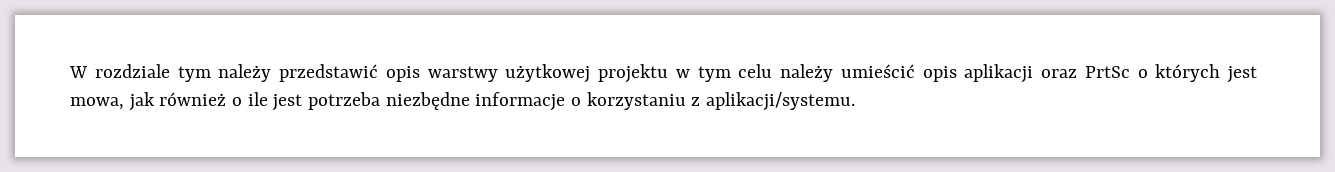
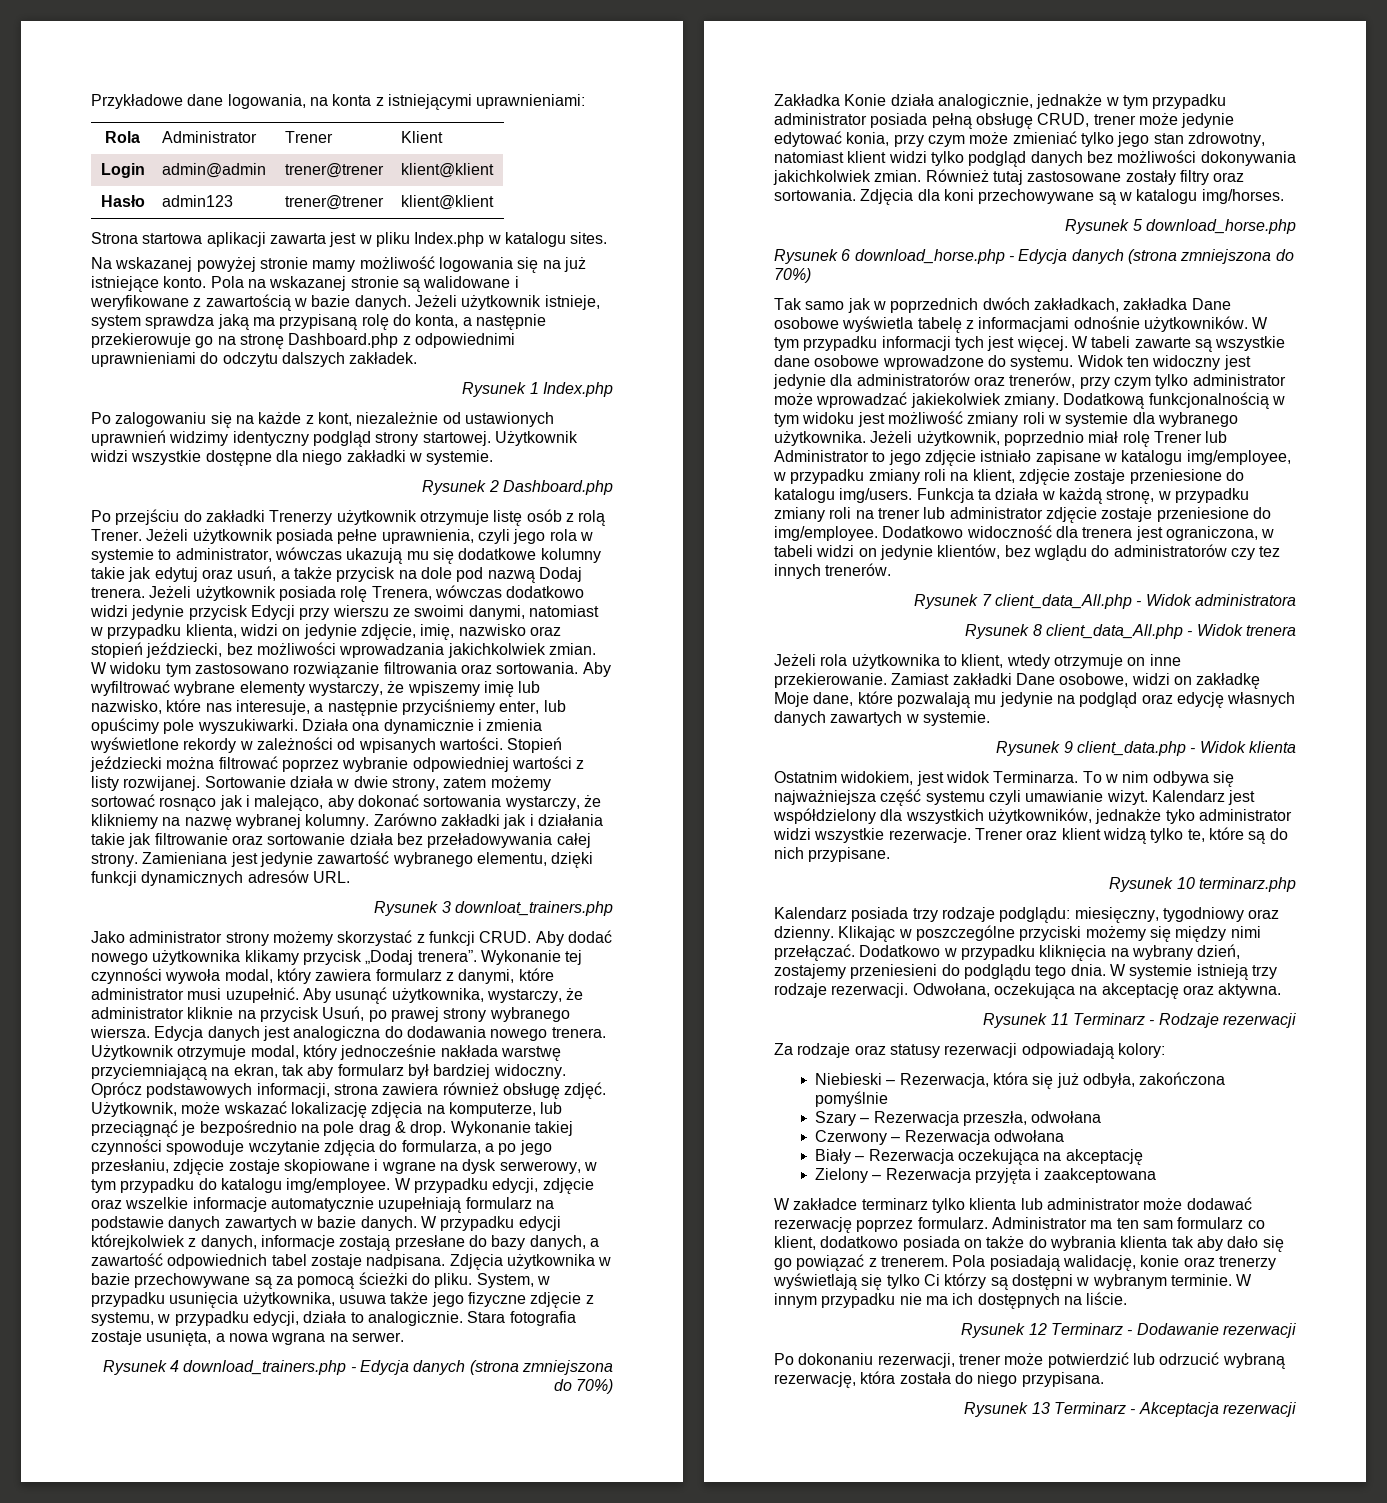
- W rozdziale tym należy przedstawić opis warstwy użytkowej projektu w tym celu należy umieścić opis aplikacji oraz PrtSc o których jest mowa, jak również o ile jest potrzeba niezbędne informacje o korzystaniu z aplikacji/systemu.
+ Przykładowe dane logowania, na konta z istniejącymi uprawnieniami:
+ Rola | Administrator | Trener | Klient
+ Login | admin@admin | trener@trener | klient@klient
+ Hasło | admin123 | trener@trener | klient@klient
+ Strona startowa aplikacji zawarta jest w pliku Index.php w katalogu sites.
+ Na wskazanej powyżej stronie mamy możliwość logowania się na już istniejące konto. Pola na wskazanej stronie są walidowane i weryfikowane z zawartością w bazie danych. Jeżeli użytkownik istnieje, system sprawdza jaką ma przypisaną rolę do konta, a następnie przekierowuje go na stronę Dashboard.php z odpowiednimi uprawnieniami do odczytu dalszych zakładek.
+ Rysunek 1 Index.php
+ Po zalogowaniu się na każde z kont, niezależnie od ustawionych uprawnień widzimy identyczny podgląd strony startowej. Użytkownik widzi wszystkie dostępne dla niego zakładki w systemie.
+ Rysunek 2 Dashboard.php
+ Po przejściu do zakładki Trenerzy użytkownik otrzymuje listę osób z rolą Trener. Jeżeli użytkownik posiada pełne uprawnienia, czyli jego rola w systemie to administrator, wówczas ukazują mu się dodatkowe kolumny takie jak edytuj oraz usuń, a także przycisk na dole pod nazwą Dodaj trenera. Jeżeli użytkownik posiada rolę Trenera, wówczas dodatkowo widzi jedynie przycisk Edycji przy wierszu ze swoimi danymi, natomiast w przypadku klienta, widzi on jedynie zdjęcie, imię, nazwisko oraz stopień jeździecki, bez możliwości wprowadzania jakichkolwiek zmian. W widoku tym zastosowano rozwiązanie filtrowania oraz sortowania. Aby wyfiltrować wybrane elementy wystarczy, że wpiszemy imię lub nazwisko, które nas interesuje, a następnie przyciśniemy enter, lub opuścimy pole wyszukiwarki. Działa ona dynamicznie i zmienia wyświetlone rekordy w zależności od wpisanych wartości. Stopień jeździecki można filtrować poprzez wybranie odpowiedniej wartości z listy rozwijanej. Sortowanie działa w dwie strony, zatem możemy sortować rosnąco jak i malejąco, aby dokonać sortowania wystarczy, że klikniemy na nazwę wybranej kolumny. Zarówno zakładki jak i działania takie jak filtrowanie oraz sortowanie działa bez przeładowywania całej strony. Zamieniana jest jedynie zawartość wybranego elementu, dzięki funkcji dynamicznych adresów URL.
+ Rysunek 3 downloat_trainers.php
+ Jako administrator strony możemy skorzystać z funkcji CRUD. Aby dodać nowego użytkownika klikamy przycisk „Dodaj trenera”. Wykonanie tej czynności wywoła modal, który zawiera formularz z danymi, które administrator musi uzupełnić. Aby usunąć użytkownika, wystarczy, że administrator kliknie na przycisk Usuń, po prawej strony wybranego wiersza. Edycja danych jest analogiczna do dodawania nowego trenera. Użytkownik otrzymuje modal, który jednocześnie nakłada warstwę przyciemniającą na ekran, tak aby formularz był bardziej widoczny. Oprócz podstawowych informacji, strona zawiera również obsługę zdjęć. Użytkownik, może wskazać lokalizację zdjęcia na komputerze, lub przeciągnąć je bezpośrednio na pole drag & drop. Wykonanie takiej czynności spowoduje wczytanie zdjęcia do formularza, a po jego przesłaniu, zdjęcie zostaje skopiowane i wgrane na dysk serwerowy, w tym przypadku do katalogu img/employee. W przypadku edycji, zdjęcie oraz wszelkie informacje automatycznie uzupełniają formularz na podstawie danych zawartych w bazie danych. W przypadku edycji którejkolwiek z danych, informacje zostają przesłane do bazy danych, a zawartość odpowiednich tabel zostaje nadpisana. Zdjęcia użytkownika w bazie przechowywane są za pomocą ścieżki do pliku. System, w przypadku usunięcia użytkownika, usuwa także jego fizyczne zdjęcie z systemu, w przypadku edycji, działa to analogicznie. Stara fotografia zostaje usunięta, a nowa wgrana na serwer.
+ Rysunek 4 download_trainers.php - Edycja danych (strona zmniejszona do 70%)
+ Zakładka Konie działa analogicznie, jednakże w tym przypadku administrator posiada pełną obsługę CRUD, trener może jedynie edytować konia, przy czym może zmieniać tylko jego stan zdrowotny, natomiast klient widzi tylko podgląd danych bez możliwości dokonywania jakichkolwiek zmian. Również tutaj zastosowane zostały filtry oraz sortowania. Zdjęcia dla koni przechowywane są w katalogu img/horses.
+ Rysunek 5 download_horse.php
+ Rysunek 6 download_horse.php - Edycja danych (strona zmniejszona do 70%)
+ Tak samo jak w poprzednich dwóch zakładkach, zakładka Dane osobowe wyświetla tabelę z informacjami odnośnie użytkowników. W tym przypadku informacji tych jest więcej. W tabeli zawarte są wszystkie dane osobowe wprowadzone do systemu. Widok ten widoczny jest jedynie dla administratorów oraz trenerów, przy czym tylko administrator może wprowadzać jakiekolwiek zmiany. Dodatkową funkcjonalnością w tym widoku jest możliwość zmiany roli w systemie dla wybranego użytkownika. Jeżeli użytkownik, poprzednio miał rolę Trener lub Administrator to jego zdjęcie istniało zapisane w katalogu img/employee, w przypadku zmiany roli na klient, zdjęcie zostaje przeniesione do katalogu img/users. Funkcja ta działa w każdą stronę, w przypadku zmiany roli na trener lub administrator zdjęcie zostaje przeniesione do img/employee. Dodatkowo widoczność dla trenera jest ograniczona, w tabeli widzi on jedynie klientów, bez wglądu do administratorów czy tez innych trenerów.
+ Rysunek 7 client_data_All.php - Widok administratora
+ Rysunek 8 client_data_All.php - Widok trenera
+ Jeżeli rola użytkownika to klient, wtedy otrzymuje on inne przekierowanie. Zamiast zakładki Dane osobowe, widzi on zakładkę Moje dane, które pozwalają mu jedynie na podgląd oraz edycję własnych danych zawartych w systemie.
+ Rysunek 9 client_data.php - Widok klienta
+ Ostatnim widokiem, jest widok Terminarza. To w nim odbywa się najważniejsza część systemu czyli umawianie wizyt. Kalendarz jest współdzielony dla wszystkich użytkowników, jednakże tyko administrator widzi wszystkie rezerwacje. Trener oraz klient widzą tylko te, które są do nich przypisane.
+ Rysunek 10 terminarz.php
+ Kalendarz posiada trzy rodzaje podglądu: miesięczny, tygodniowy oraz dzienny. Klikając w poszczególne przyciski możemy się między nimi przełączać. Dodatkowo w przypadku kliknięcia na wybrany dzień, zostajemy przeniesieni do podglądu tego dnia. W systemie istnieją trzy rodzaje rezerwacji. Odwołana, oczekująca na akceptację oraz aktywna.
+ Rysunek 11 Terminarz - Rodzaje rezerwacji
+ Za rodzaje oraz statusy rezerwacji odpowiadają kolory:
+ Niebieski – Rezerwacja, która się już odbyła, zakończona pomyślnie
+ Szary – Rezerwacja przeszła, odwołana
+ Czerwony – Rezerwacja odwołana
+ Biały – Rezerwacja oczekująca na akceptację
+ Zielony – Rezerwacja przyjęta i zaakceptowana
+ W zakładce terminarz tylko klienta lub administrator może dodawać rezerwację poprzez formularz. Administrator ma ten sam formularz co klient, dodatkowo posiada on także do wybrania klienta tak aby dało się go powiązać z trenerem. Pola posiadają walidację, konie oraz trenerzy wyświetlają się tylko Ci którzy są dostępni w wybranym terminie. W innym przypadku nie ma ich dostępnych na liście.
+ Rysunek 12 Terminarz - Dodawanie rezerwacji
+ Po dokonaniu rezerwacji, trener może potwierdzić lub odrzucić wybraną rezerwację, która została do niego przypisana.
+ Rysunek 13 Terminarz - Akceptacja rezerwacji

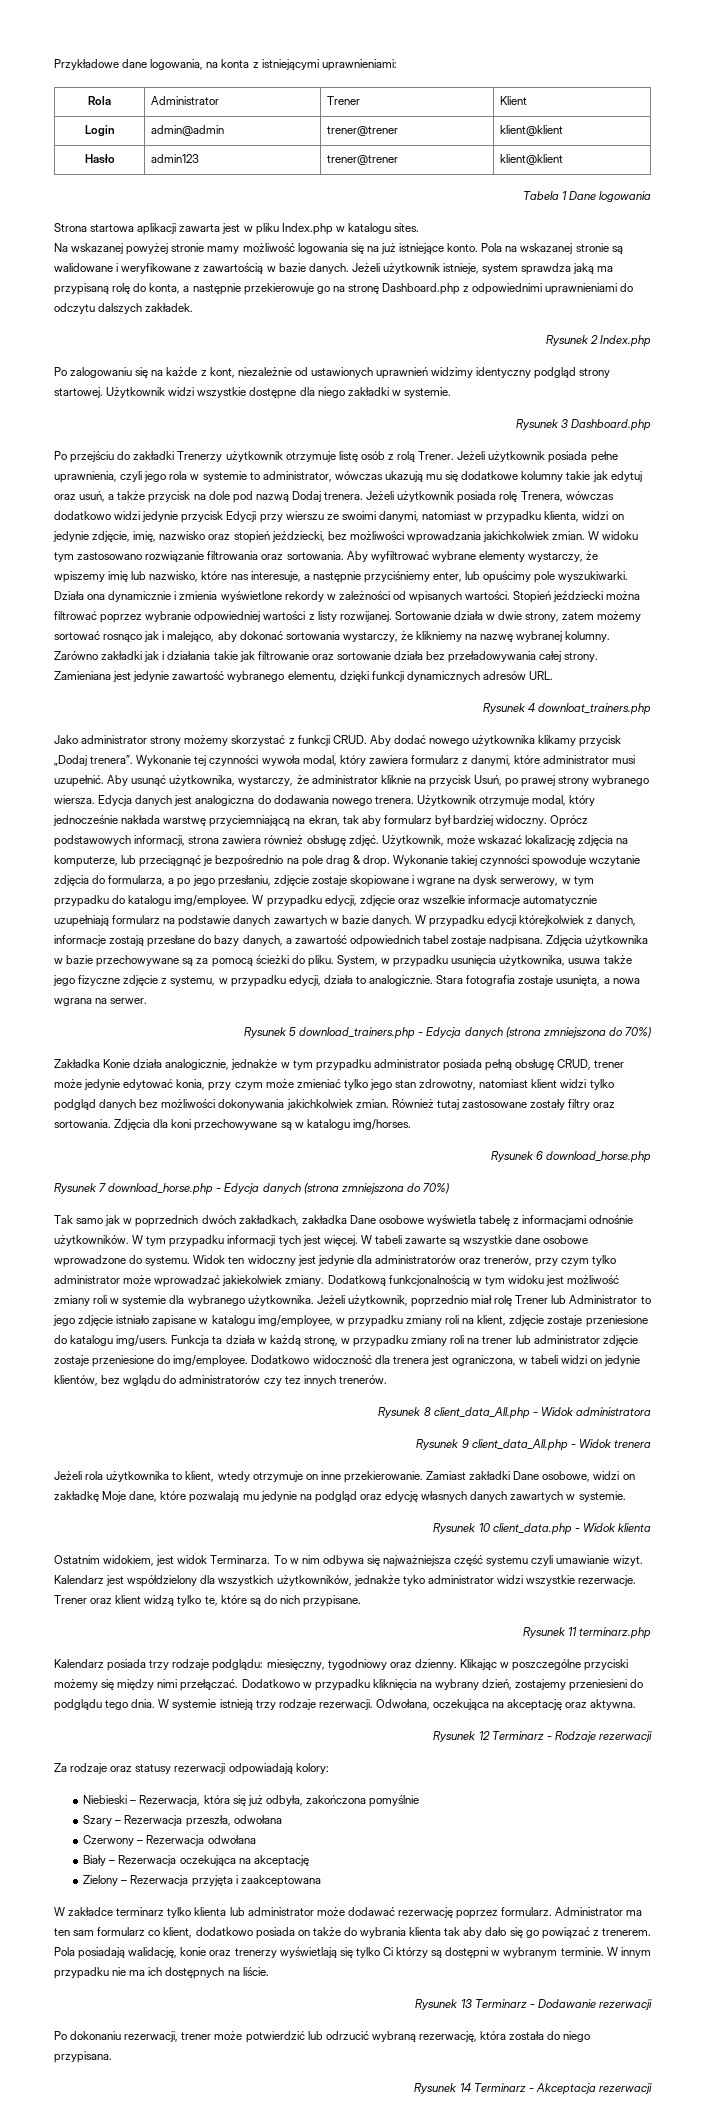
+ Tabela 1 Dane logowania
- Rysunek 1 Index.php
+ Rysunek 2 Index.php
- Rysunek 2 Dashboard.php
+ Rysunek 3 Dashboard.php
- Rysunek 3 downloat_trainers.php
+ Rysunek 4 downloat_trainers.php
- Rysunek 4 download_trainers.php - Edycja danych (strona zmniejszona do 70%)
+ Rysunek 5 download_trainers.php - Edycja danych (strona zmniejszona do 70%)
- Rysunek 5 download_horse.php
+ Rysunek 6 download_horse.php
- Rysunek 6 download_horse.php - Edycja danych (strona zmniejszona do 70%)
+ Rysunek 7 download_horse.php - Edycja danych (strona zmniejszona do 70%)
- Rysunek 7 client_data_All.php - Widok administratora
+ Rysunek 8 client_data_All.php - Widok administratora
- Rysunek 8 client_data_All.php - Widok trenera
+ Rysunek 9 client_data_All.php - Widok trenera
- Rysunek 9 client_data.php - Widok klienta
+ Rysunek 10 client_data.php - Widok klienta
- Rysunek 10 terminarz.php
+ Rysunek 11 terminarz.php
- Rysunek 11 Terminarz - Rodzaje rezerwacji
+ Rysunek 12 Terminarz - Rodzaje rezerwacji
- Rysunek 12 Terminarz - Dodawanie rezerwacji
+ Rysunek 13 Terminarz - Dodawanie rezerwacji
- Rysunek 13 Terminarz - Akceptacja rezerwacji
+ Rysunek 14 Terminarz - Akceptacja rezerwacji

